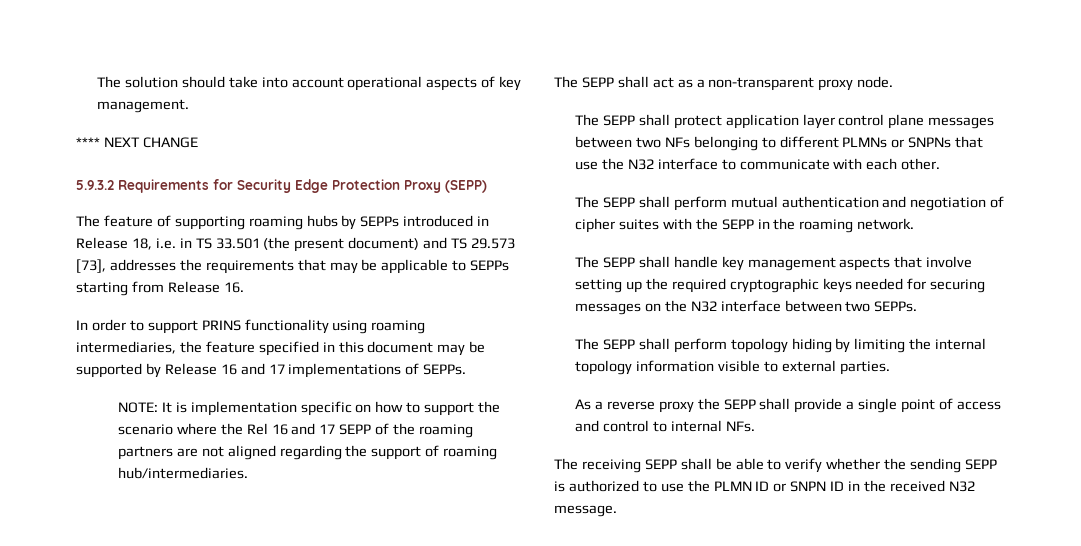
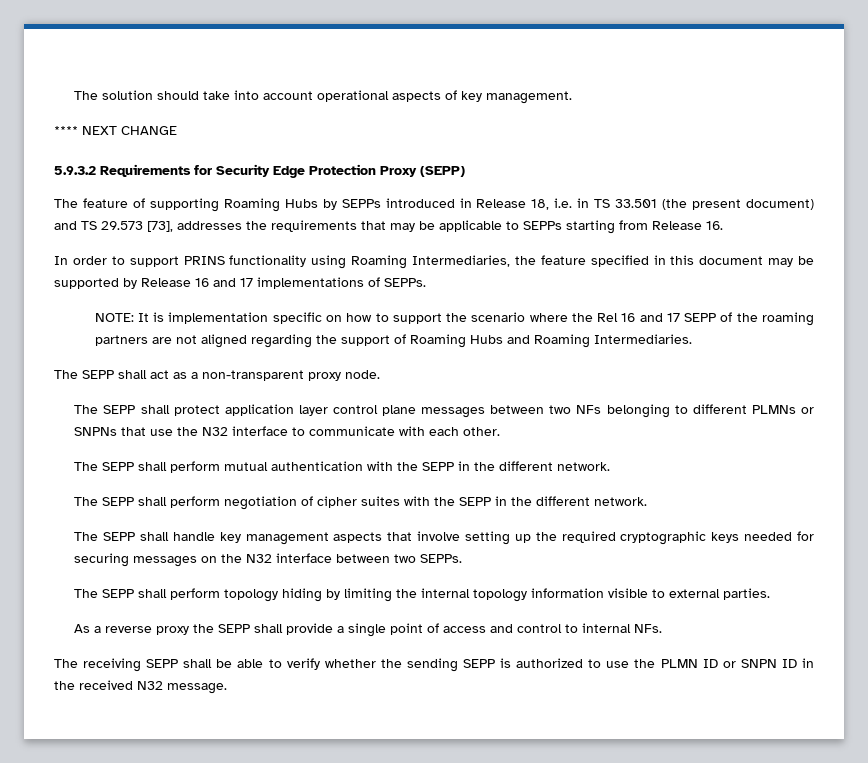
- The feature of supporting roaming hubs by SEPPs introduced in Release 18, i.e. in TS 33.501 (the present document) and TS 29.573 [73], addresses the requirements that may be applicable to SEPPs starting from Release 16.
+ The feature of supporting Roaming Hubs by SEPPs introduced in Release 18, i.e. in TS 33.501 (the present document) and TS 29.573 [73], addresses the requirements that may be applicable to SEPPs starting from Release 16.
- In order to support PRINS functionality using roaming intermediaries, the feature specified in this document may be supported by Release 16 and 17 implementations of SEPPs.
+ In order to support PRINS functionality using Roaming Intermediaries, the feature specified in this document may be supported by Release 16 and 17 implementations of SEPPs.
- NOTE: It is implementation specific on how to support the scenario where the Rel 16 and 17 SEPP of the roaming partners are not aligned regarding the support of roaming hub/intermediaries.
+ NOTE: It is implementation specific on how to support the scenario where the Rel 16 and 17 SEPP of the roaming partners are not aligned regarding the support of Roaming Hubs and Roaming Intermediaries.
- The SEPP shall perform mutual authentication and negotiation of cipher suites with the SEPP in the roaming network.
+ The SEPP shall perform mutual authentication with the SEPP in the different network.
+ The SEPP shall perform negotiation of cipher suites with the SEPP in the different network.

